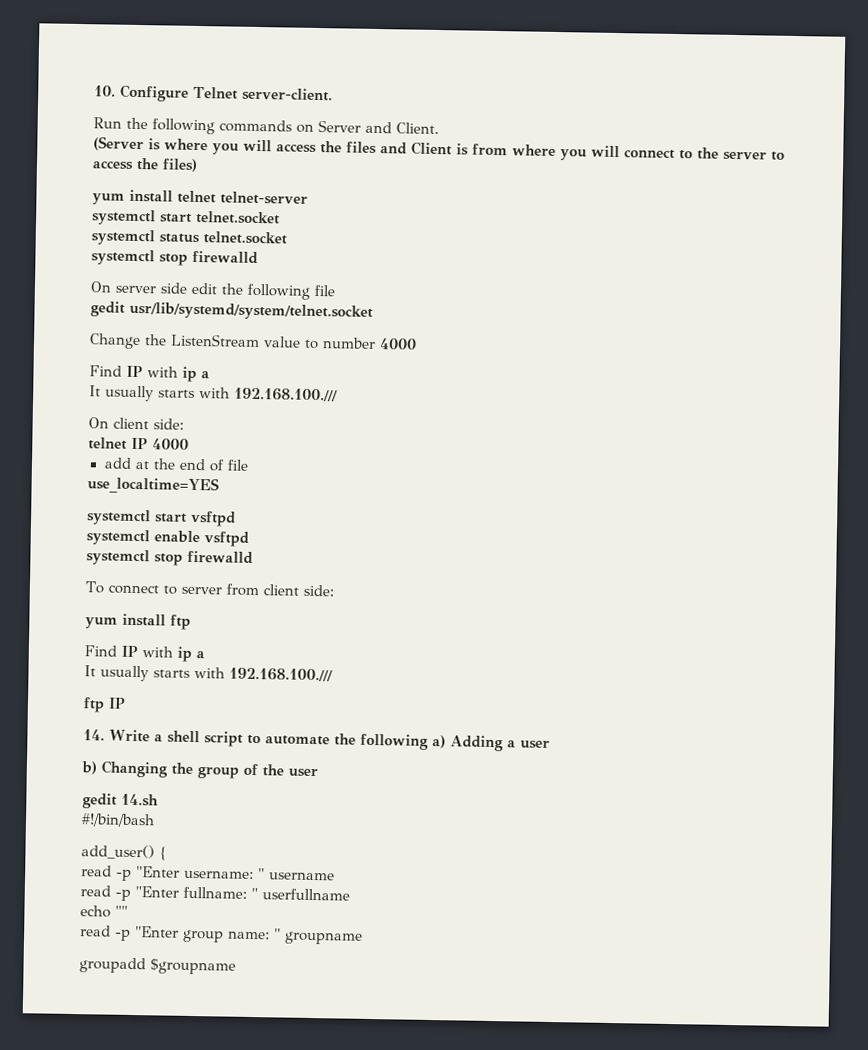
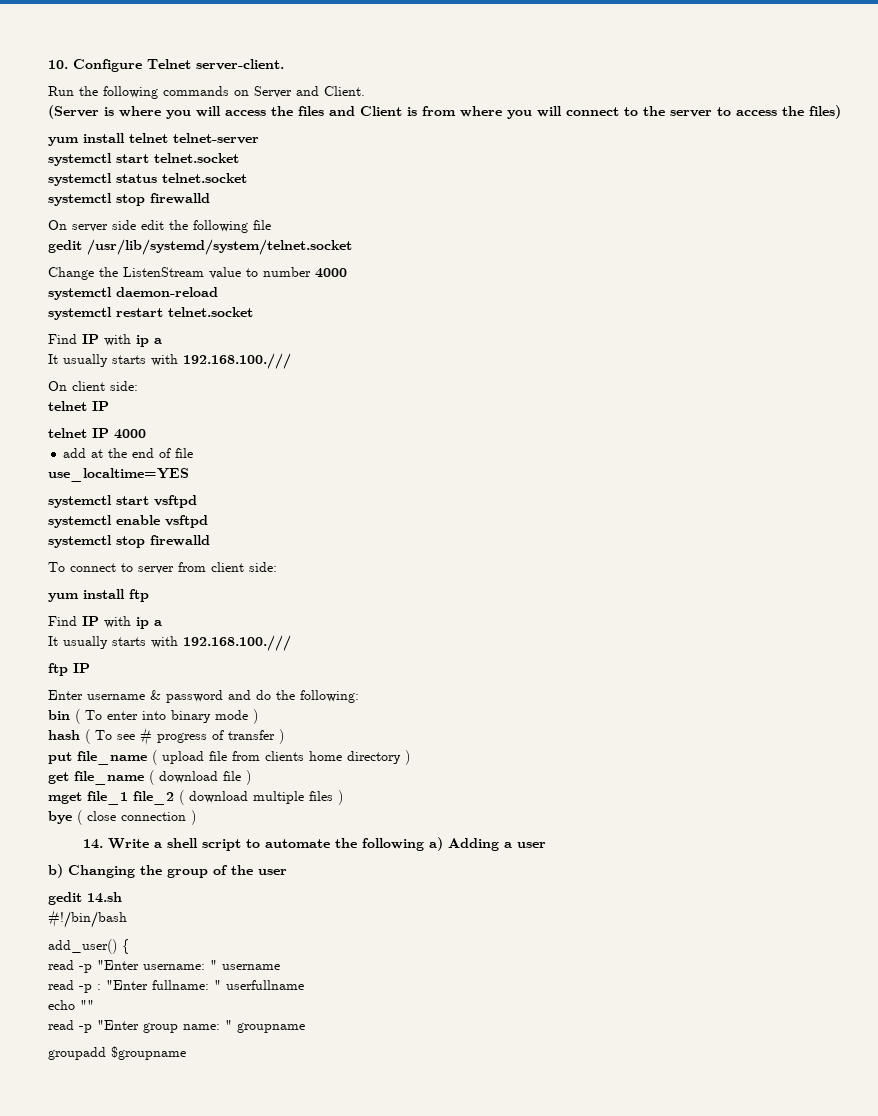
- gedit usr/lib/systemd/system/telnet.socket
+ gedit /usr/lib/systemd/system/telnet.socket
+ systemctl daemon-reload
+ systemctl restart telnet.socket
  On client side:
+ telnet IP
+ Enter username & password and do the following:
+ bin ( To enter into binary mode )
+ hash ( To see # progress of transfer )
+ put file_name ( upload file from clients home directory )
+ get file_name ( download file )
+ mget file_1 file_2 ( download multiple files )
+ bye ( close connection )
- read -p "Enter fullname: " userfullname
+ read -p : "Enter fullname: " userfullname

